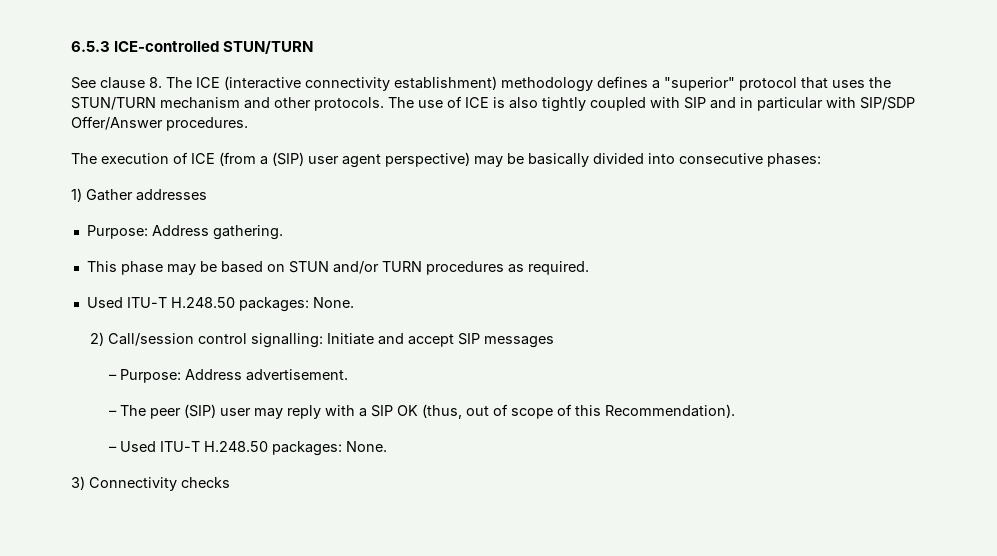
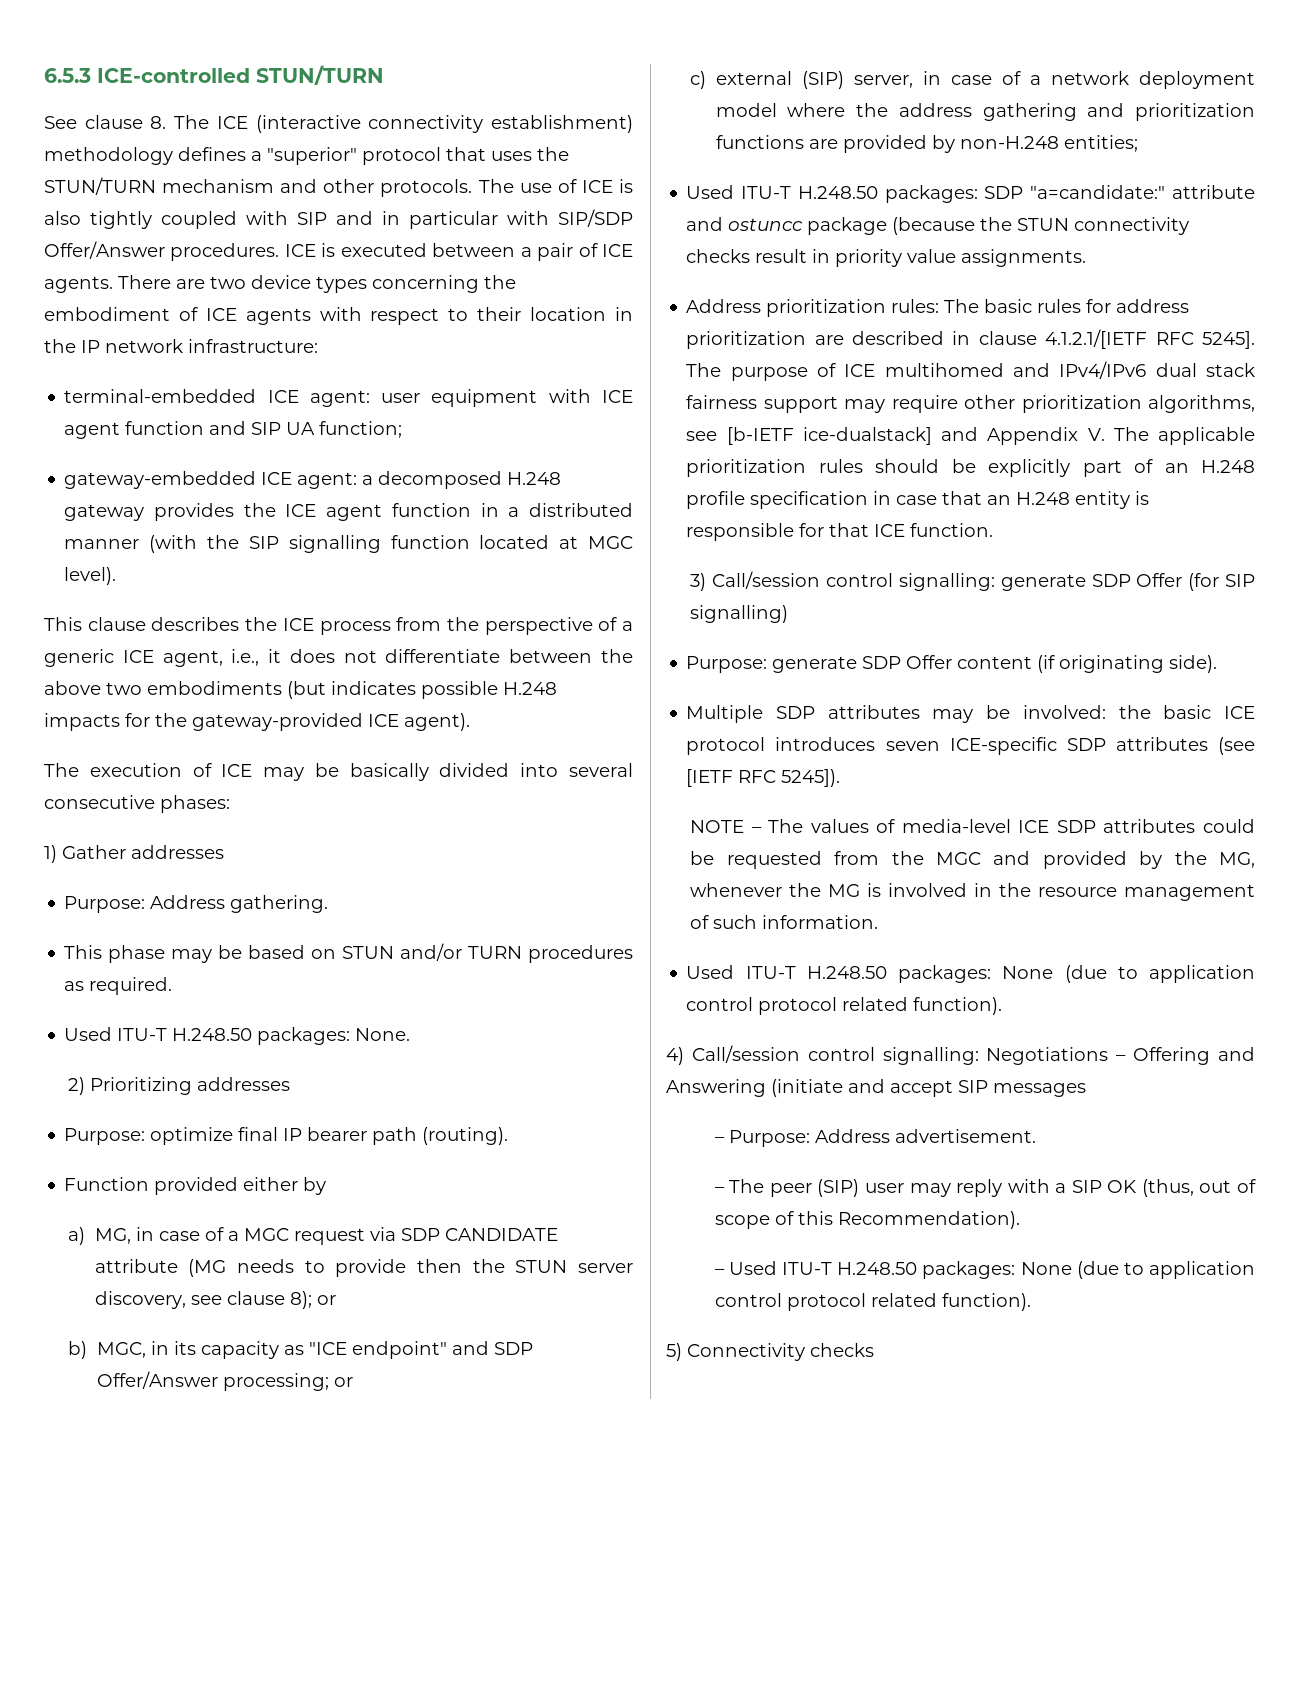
- The use of ICE is also tightly coupled with SIP and in particular with SIP/SDP Offer/Answer procedures.
- The execution of ICE (from a (SIP) user agent perspective) may be basically divided into consecutive phases:
+ The use of ICE is also tightly coupled with SIP and in particular with SIP/SDP Offer/Answer procedures. ICE is executed between a pair of ICE agents. There are two device types concerning the embodiment of ICE agents with respect to their location in the IP network infrastructure:
+ terminal-embedded ICE agent: user equipment with ICE agent function and SIP UA function;
+ gateway-embedded ICE agent: a decomposed H.248 gateway provides the ICE agent function in a distributed manner (with the SIP signalling function located at MGC level).
+ This clause describes the ICE process from the perspective of a generic ICE agent, i.e., it does not differentiate between the above two embodiments (but indicates possible H.248 impacts for the gateway-provided ICE agent).
+ The execution of ICE may be basically divided into several consecutive phases:
- 2) Call/session control signalling: Initiate and accept SIP messages
+ 2) Prioritizing addresses
+ Purpose: optimize final IP bearer path (routing).
+ Function provided either by
+ a) MG, in case of a MGC request via SDP CANDIDATE attribute (MG needs to provide then the STUN server discovery, see clause 8); or
+ b) MGC, in its capacity as "ICE endpoint" and SDP Offer/Answer processing; or
+ c) external (SIP) server, in case of a network deployment model where the address gathering and prioritization functions are provided by non-H.248 entities;
+ Used ITU-T H.248.50 packages: SDP "a=candidate:" attribute and ostuncc package (because the STUN connectivity checks result in priority value assignments.
+ Address prioritization rules: The basic rules for address prioritization are described in clause 4.1.2.1/[IETF RFC 5245]. The purpose of ICE multihomed and IPv4/IPv6 dual stack fairness support may require other prioritization algorithms, see [b-IETF ice-dualstack] and Appendix V. The applicable prioritization rules should be explicitly part of an H.248 profile specification in case that an H.248 entity is responsible for that ICE function.
+ 3) Call/session control signalling: generate SDP Offer (for SIP signalling)
+ Purpose: generate SDP Offer content (if originating side).
+ Multiple SDP attributes may be involved: the basic ICE protocol introduces seven ICE-specific SDP attributes (see [IETF RFC 5245]).
+ NOTE – The values of media-level ICE SDP attributes could be requested from the MGC and provided by the MG, whenever the MG is involved in the resource management of such information.
+ Used ITU-T H.248.50 packages: None (due to application control protocol related function).
+ 4) Call/session control signalling: Negotiations – Offering and Answering (initiate and accept SIP messages
- – Used ITU-T H.248.50 packages: None.
- 3) Connectivity checks
+ – Used ITU-T H.248.50 packages: None (due to application control protocol related function).
+ 5) Connectivity checks

